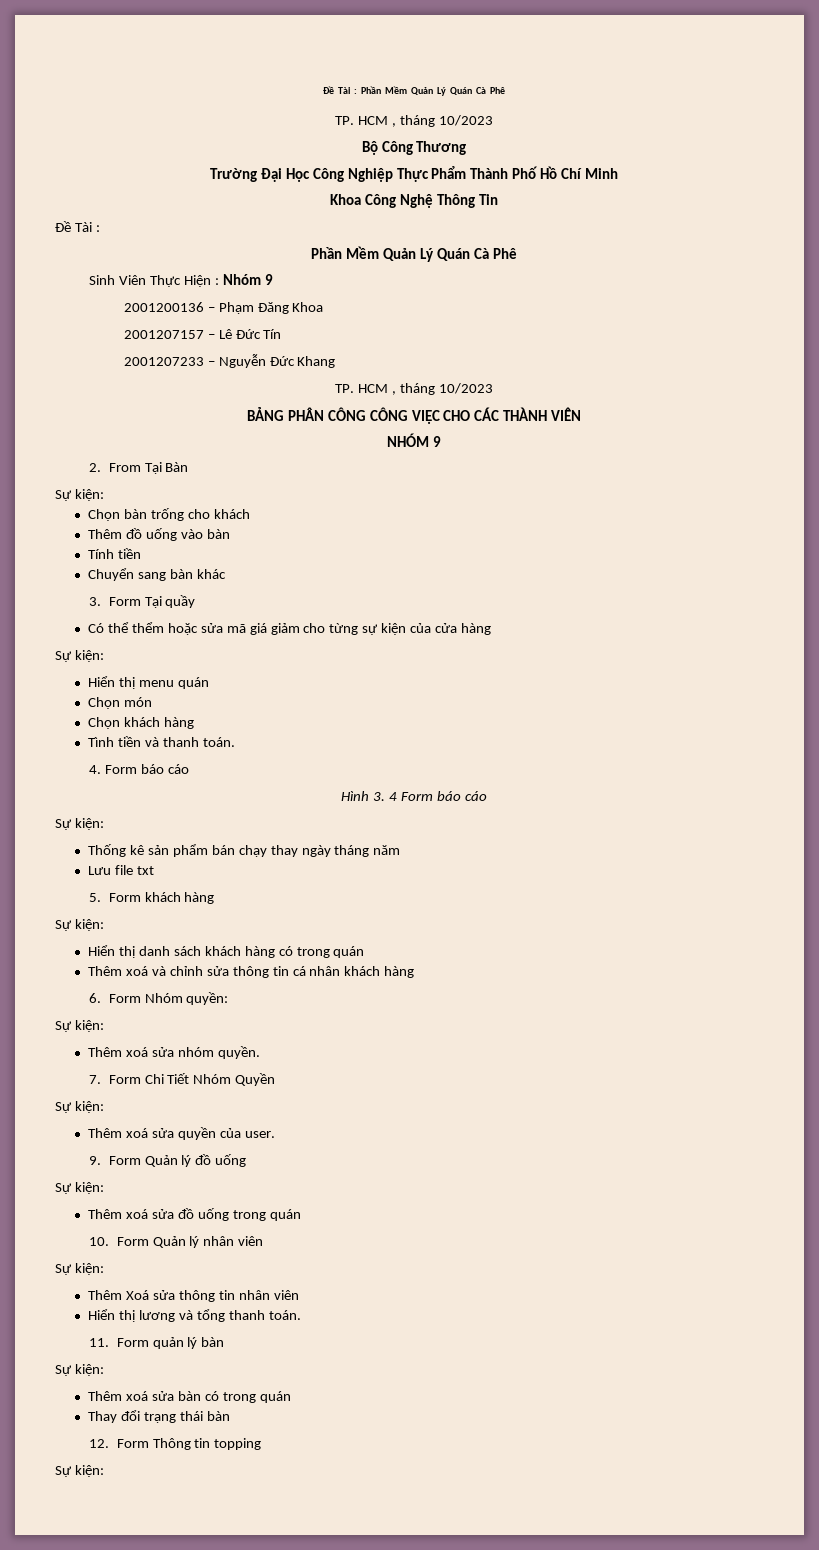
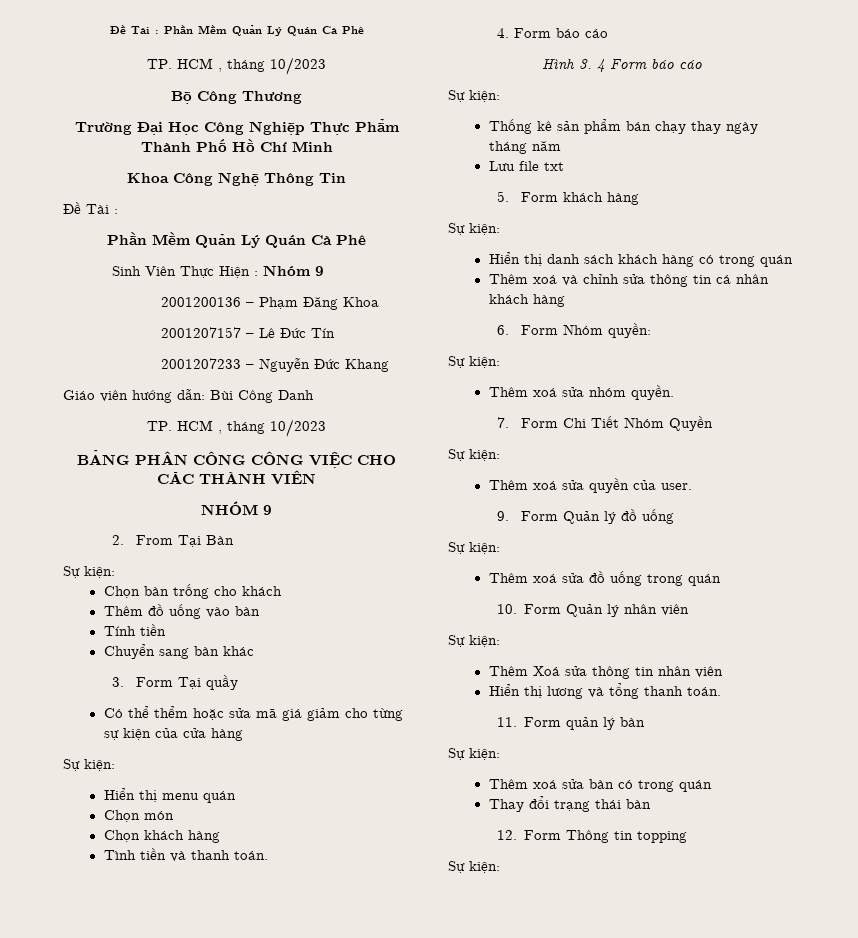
+ Giáo viên hướng dẫn: Bùi Công Danh

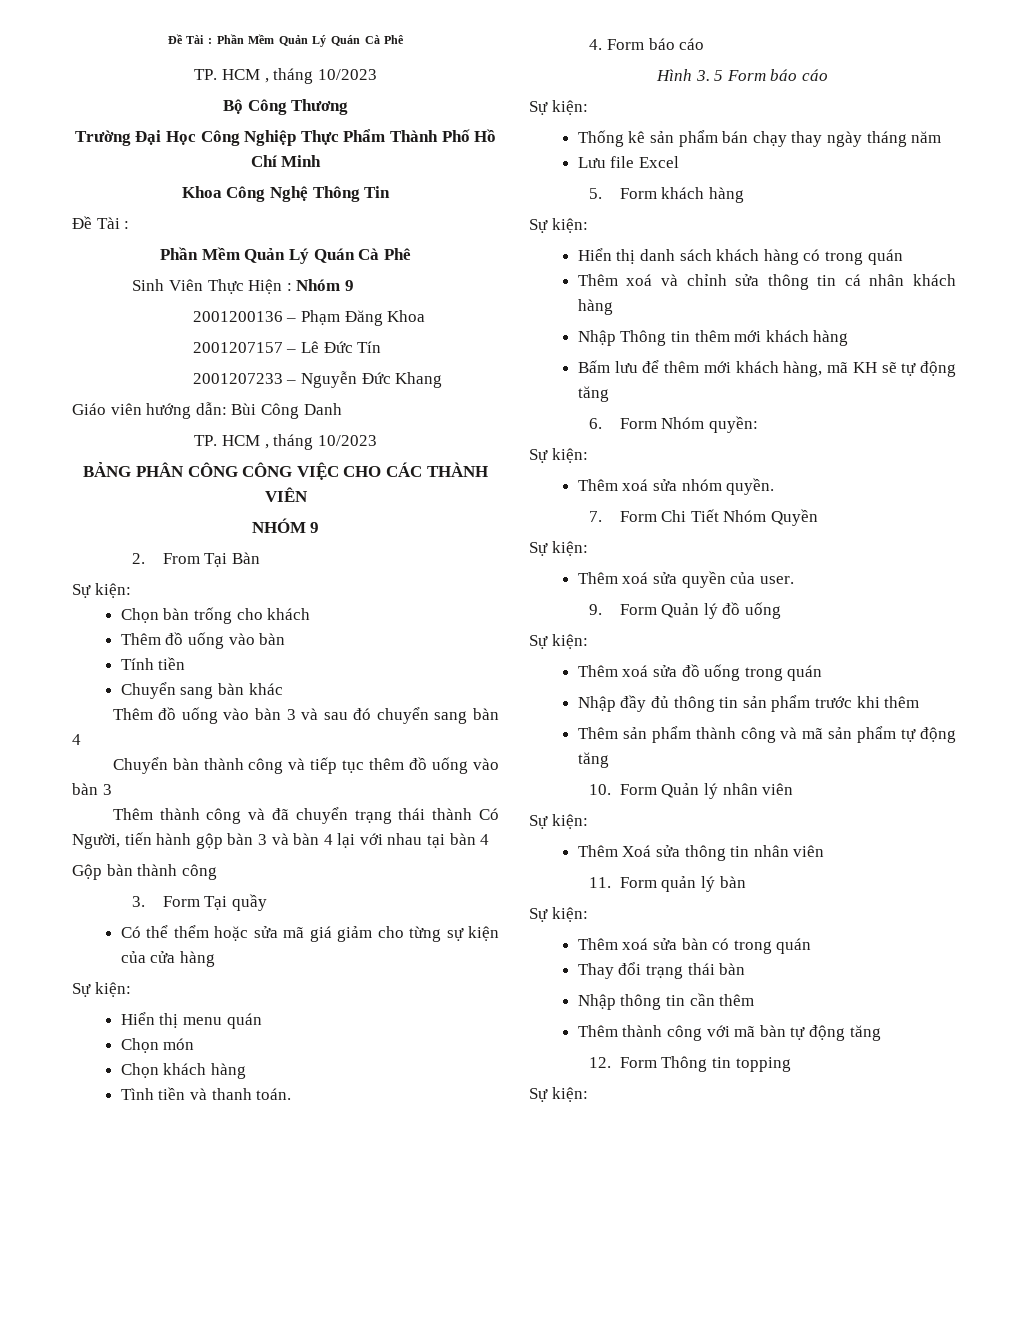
+ Thêm đồ uống vào bàn 3 và sau đó chuyển sang bàn 4
+ Chuyển bàn thành công và tiếp tục thêm đồ uống vào bàn 3
+ Thêm thành công và đã chuyển trạng thái thành Có Người, tiến hành gộp bàn 3 và bàn 4 lại với nhau tại bàn 4
+ Gộp bàn thành công
- Hình 3. 4 Form báo cáo
+ Hình 3. 5 Form báo cáo
- Lưu file txt
+ Lưu file Excel
+ Nhập Thông tin thêm mới khách hàng
+ Bấm lưu để thêm mới khách hàng, mã KH sẽ tự động tăng
+ Nhập đầy đủ thông tin sản phẩm trước khi thêm
+ Thêm sản phẩm thành công và mã sản phẩm tự động tăng
- Hiển thị lương và tổng thanh toán.
+ Nhập thông tin cần thêm
+ Thêm thành công với mã bàn tự động tăng

